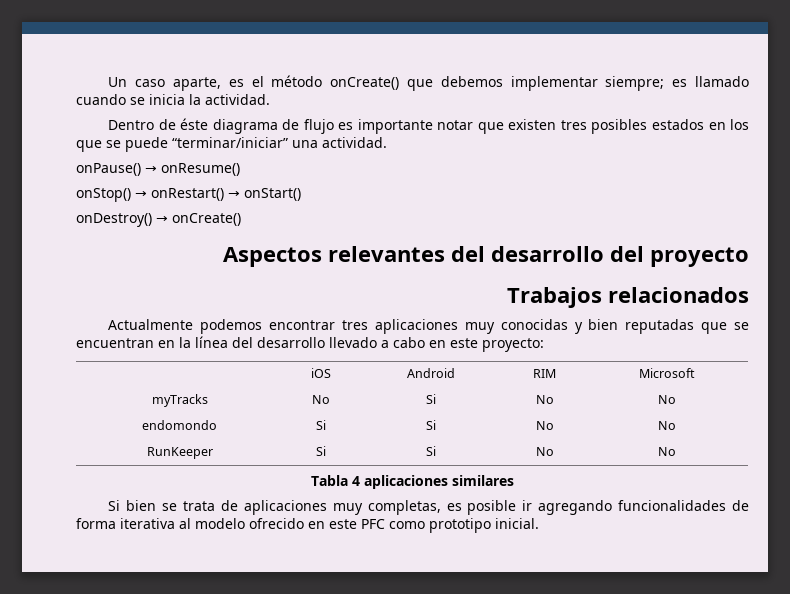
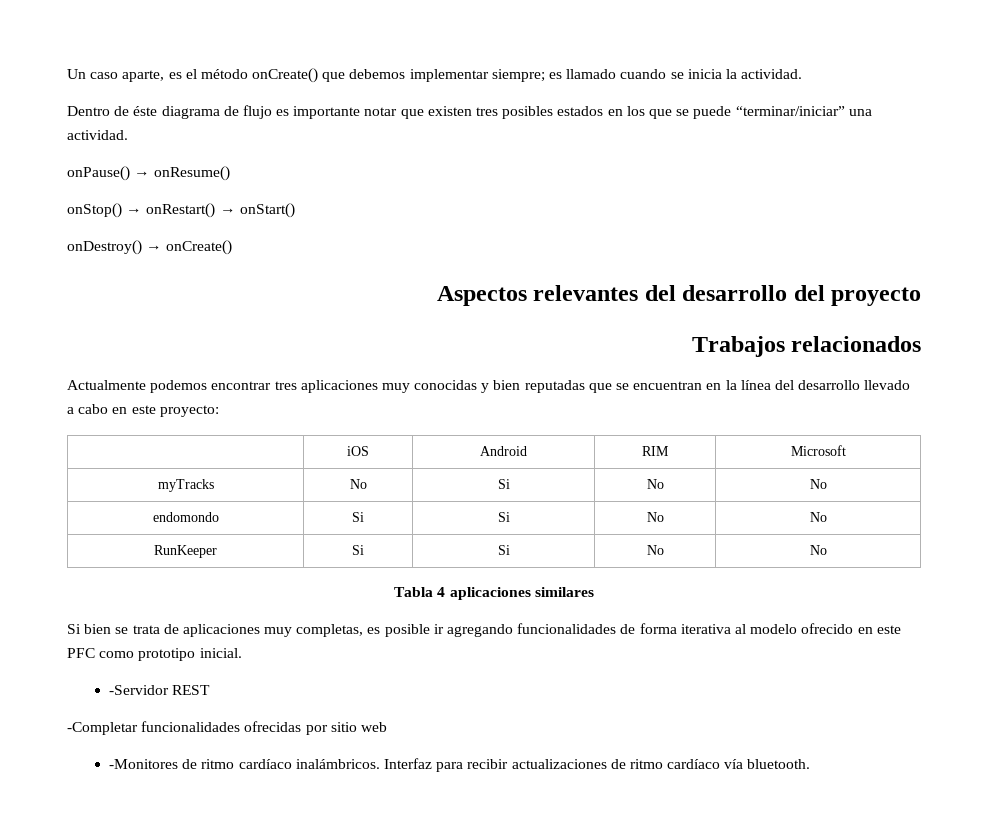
+ -Servidor REST
+ -Completar funcionalidades ofrecidas por sitio web
+ -Monitores de ritmo cardíaco inalámbricos. Interfaz para recibir actualizaciones de ritmo cardíaco vía bluetooth.

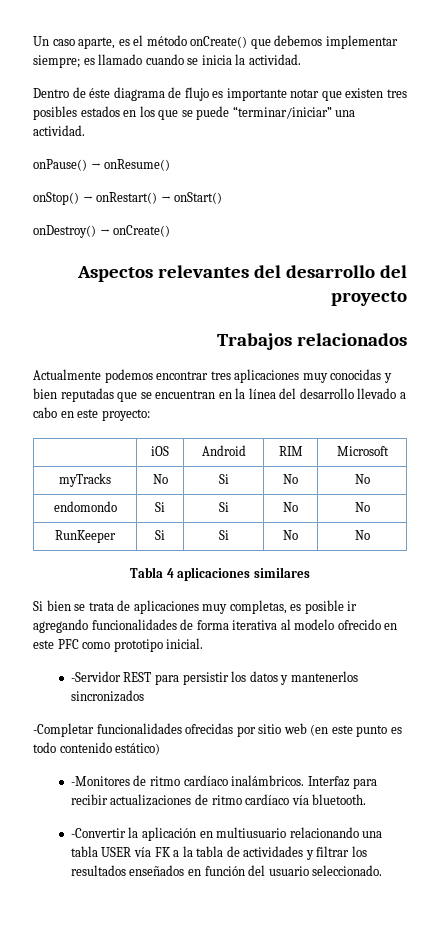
- -Servidor REST
+ -Servidor REST para persistir los datos y mantenerlos sincronizados
- -Completar funcionalidades ofrecidas por sitio web
+ -Completar funcionalidades ofrecidas por sitio web (en este punto es todo contenido estático)
+ -Convertir la aplicación en multiusuario relacionando una tabla USER vía FK a la tabla de actividades y filtrar los resultados enseñados en función del usuario seleccionado.

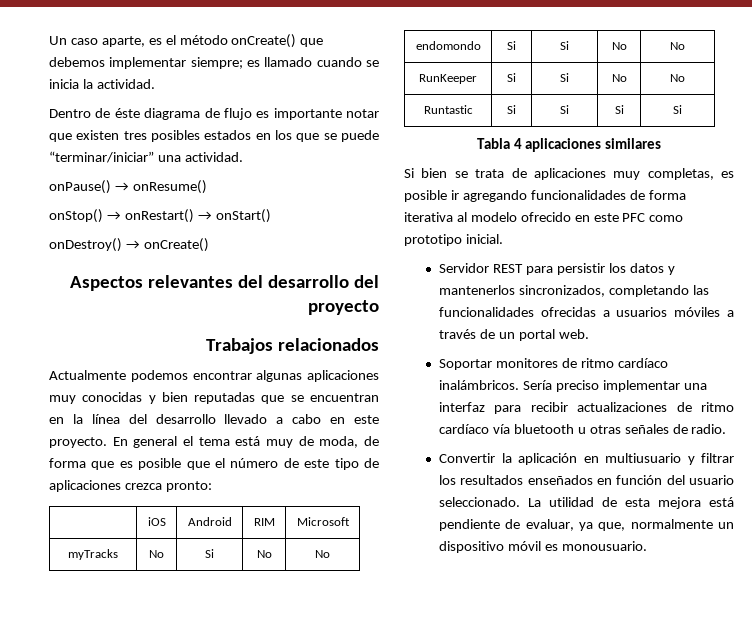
- Actualmente podemos encontrar tres aplicaciones muy conocidas y bien reputadas que se encuentran en la línea del desarrollo llevado a cabo en este proyecto:
+ Actualmente podemos encontrar algunas aplicaciones muy conocidas y bien reputadas que se encuentran en la línea del desarrollo llevado a cabo en este proyecto. En general el tema está muy de moda, de forma que es posible que el número de este tipo de aplicaciones crezca pronto:
+ Runtastic | Si | Si | Si | Si
- -Servidor REST para persistir los datos y mantenerlos sincronizados
- -Completar funcionalidades ofrecidas por sitio web (en este punto es todo contenido estático)
- -Monitores de ritmo cardíaco inalámbricos. Interfaz para recibir actualizaciones de ritmo cardíaco vía bluetooth.
- -Convertir la aplicación en multiusuario relacionando una tabla USER vía FK a la tabla de actividades y filtrar los resultados enseñados en función del usuario seleccionado.
+ Servidor REST para persistir los datos y mantenerlos sincronizados, completando las funcionalidades ofrecidas a usuarios móviles a través de un portal web.
+ Soportar monitores de ritmo cardíaco inalámbricos. Sería preciso implementar una interfaz para recibir actualizaciones de ritmo cardíaco vía bluetooth u otras señales de radio.
+ Convertir la aplicación en multiusuario y filtrar los resultados enseñados en función del usuario seleccionado.
+ La utilidad de esta mejora está pendiente de evaluar, ya que, normalmente un dispositivo móvil es monousuario.

